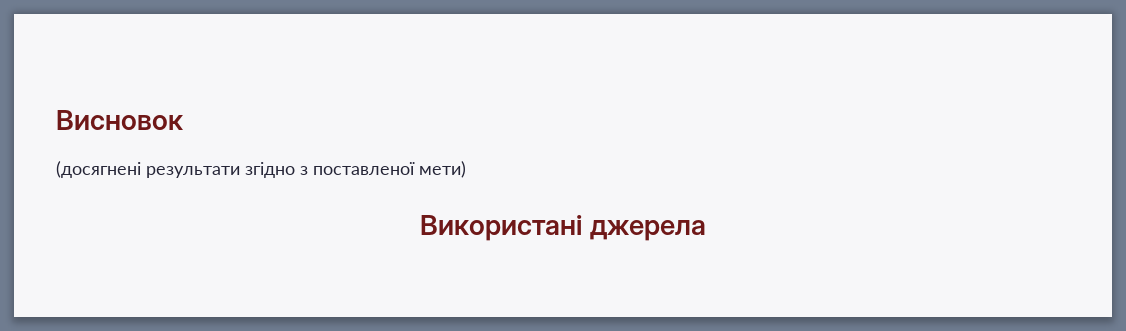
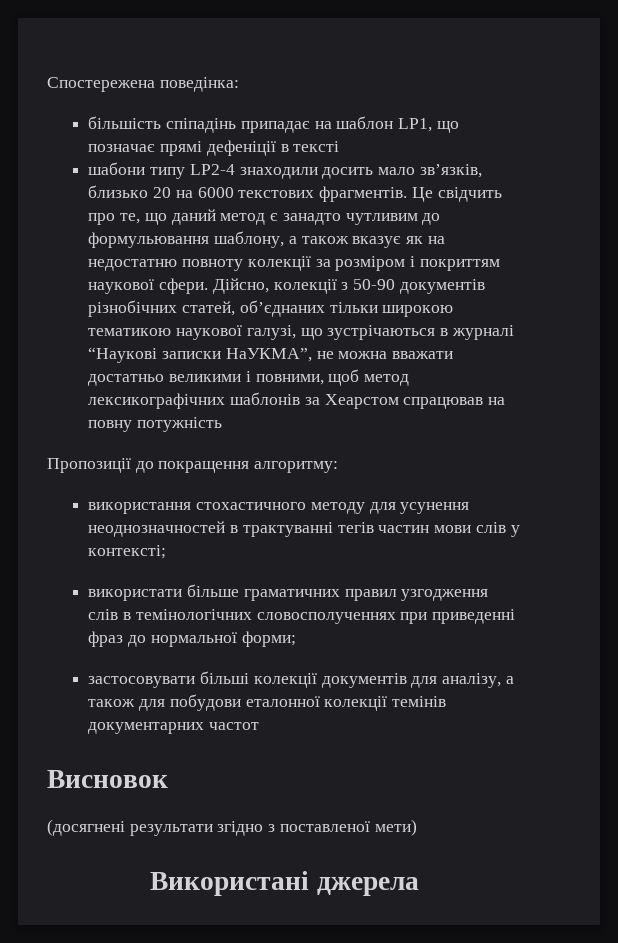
+ Спостережена поведінка:
+ більшість спіпадінь припадає на шаблон LP1, що позначає прямі дефеніції в тексті
+ шабони типу LP2-4 знаходили досить мало зв’язків, близько 20 на 6000 текстових фрагментів. Це свідчить про те, що даний метод є занадто чутливим до формульювання шаблону, а також вказує як на недостатню повноту колекції за розміром і покриттям наукової сфери. Дійсно, колекції з 50-90 документів різнобічних статей, об’єднаних тільки широкою тематикою наукової галузі, що зустрічаються в журналі “Наукові записки НаУКМА”, не можна вважати достатньо великими і повними, щоб метод лексикографічних шаблонів за Хеарстом спрацював на повну потужність
+ Пропозиції до покращення алгоритму:
+ використання стохастичного методу для усунення неоднозначностей в трактуванні тегів частин мови слів у контексті;
+ використати більше граматичних правил узгодження слів в темінологічних словосполученнях при приведенні фраз до нормальної форми;
+ застосовувати більші колекції документів для аналізу, а також для побудови еталонної колекції темінів документарних частот

